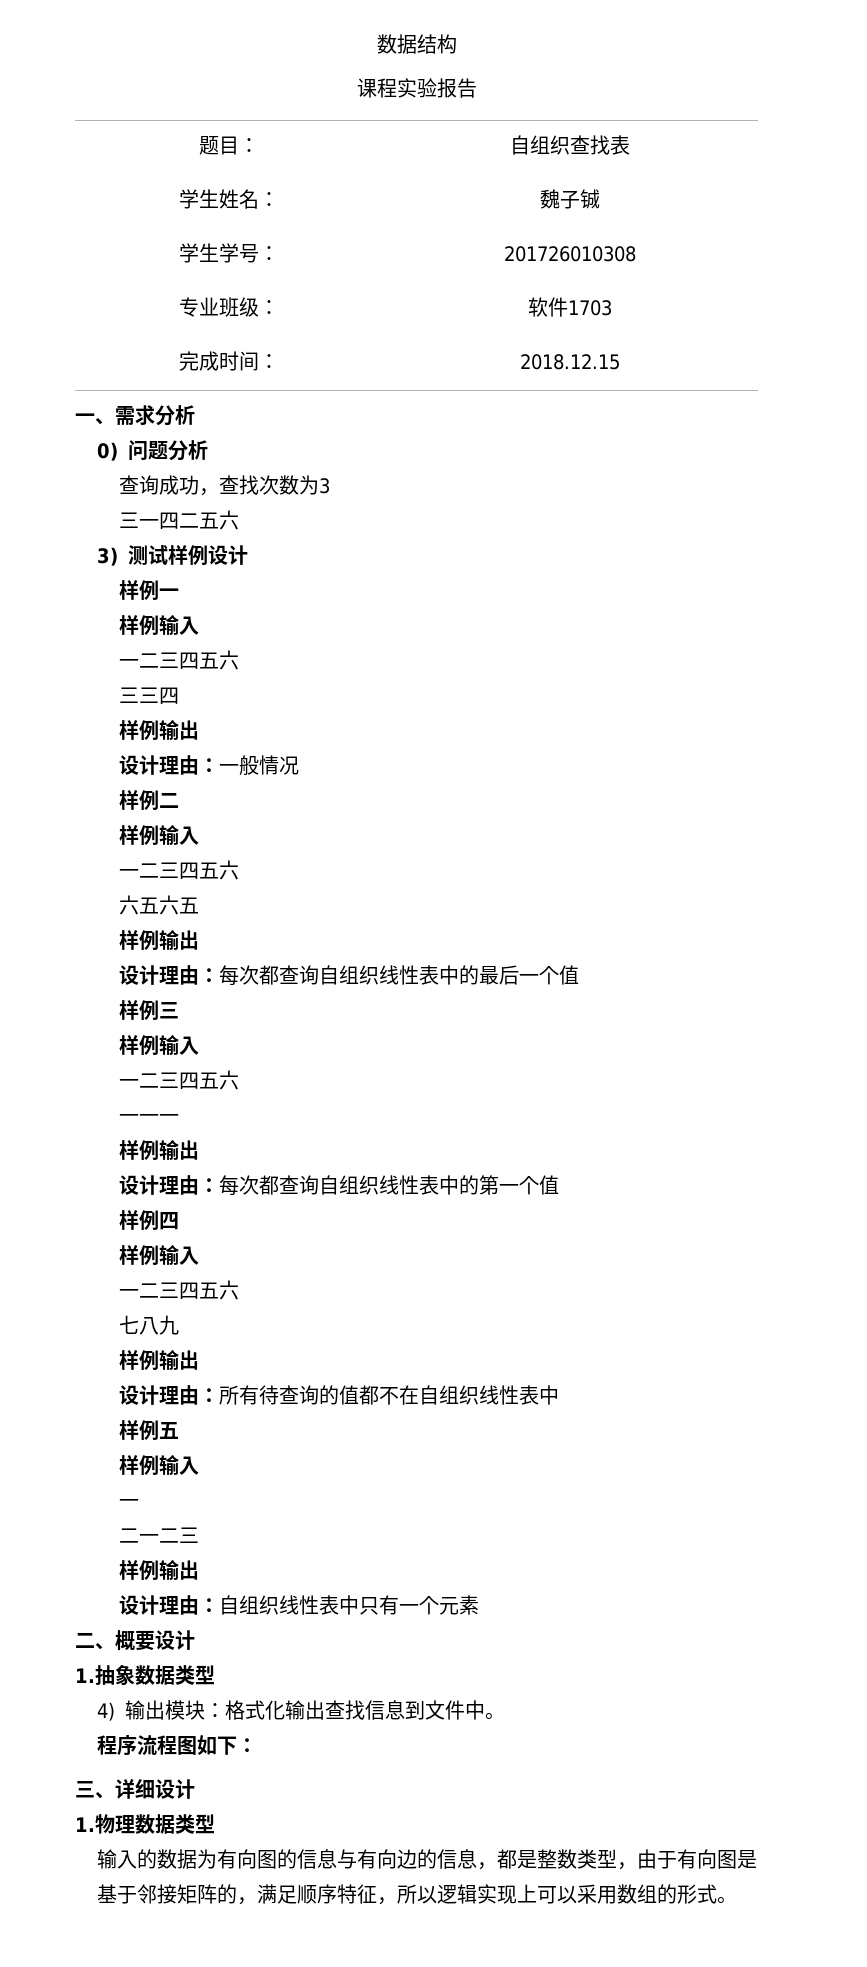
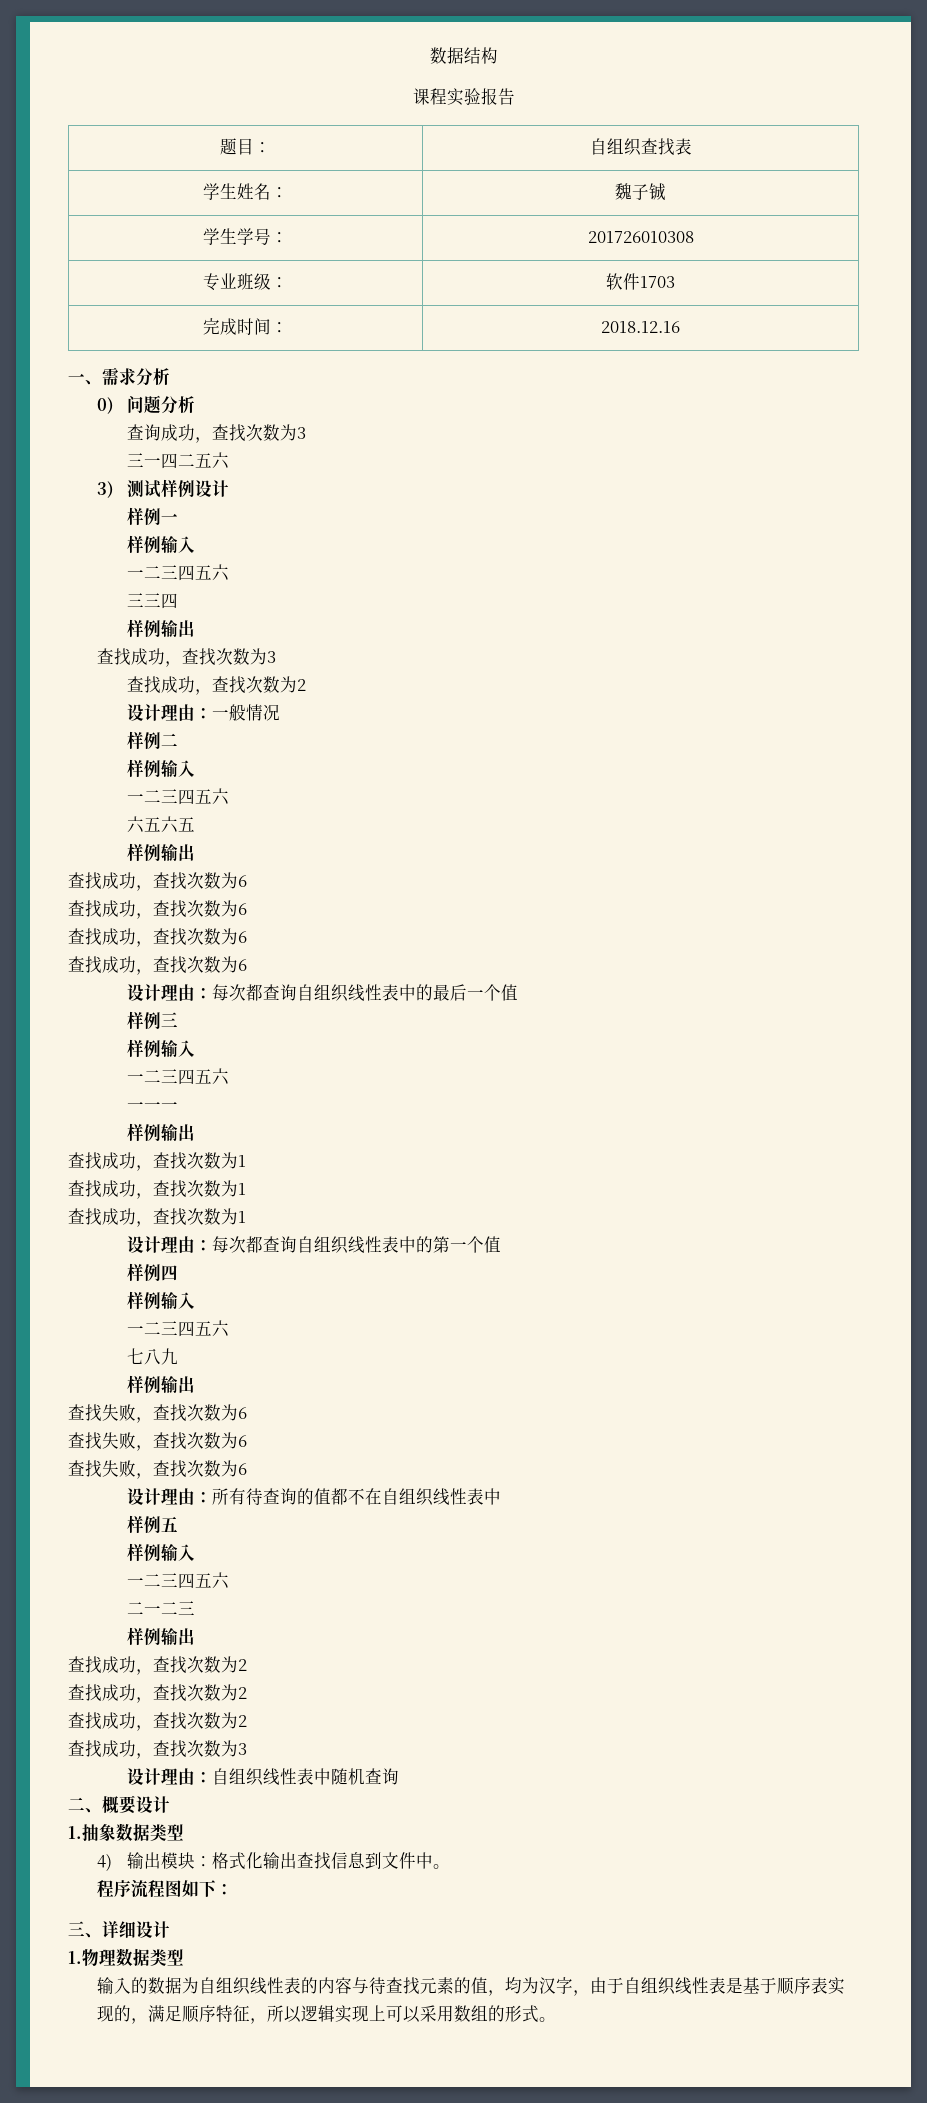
- 完成时间： | 2018.12.15
+ 完成时间： | 2018.12.16
  三三四
  样例输出
+ 查找成功，查找次数为3
+ 查找成功，查找次数为2
  六五六五
  样例输出
+ 查找成功，查找次数为6
+ 查找成功，查找次数为6
+ 查找成功，查找次数为6
+ 查找成功，查找次数为6
  一一一
  样例输出
+ 查找成功，查找次数为1
+ 查找成功，查找次数为1
+ 查找成功，查找次数为1
  七八九
  样例输出
+ 查找失败，查找次数为6
+ 查找失败，查找次数为6
+ 查找失败，查找次数为6
  样例五
  样例输入
- 一
+ 一二三四五六
  二一二三
  样例输出
+ 查找成功，查找次数为2
+ 查找成功，查找次数为2
+ 查找成功，查找次数为2
+ 查找成功，查找次数为3
- 设计理由：自组织线性表中只有一个元素
+ 设计理由：自组织线性表中随机查询
- 输入的数据为有向图的信息与有向边的信息，都是整数类型，由于有向图是基于邻接矩阵的，满足顺序特征，所以逻辑实现上可以采用数组的形式。
+ 输入的数据为自组织线性表的内容与待查找元素的值，均为汉字，由于自组织线性表是基于顺序表实现的，满足顺序特征，所以逻辑实现上可以采用数组的形式。

